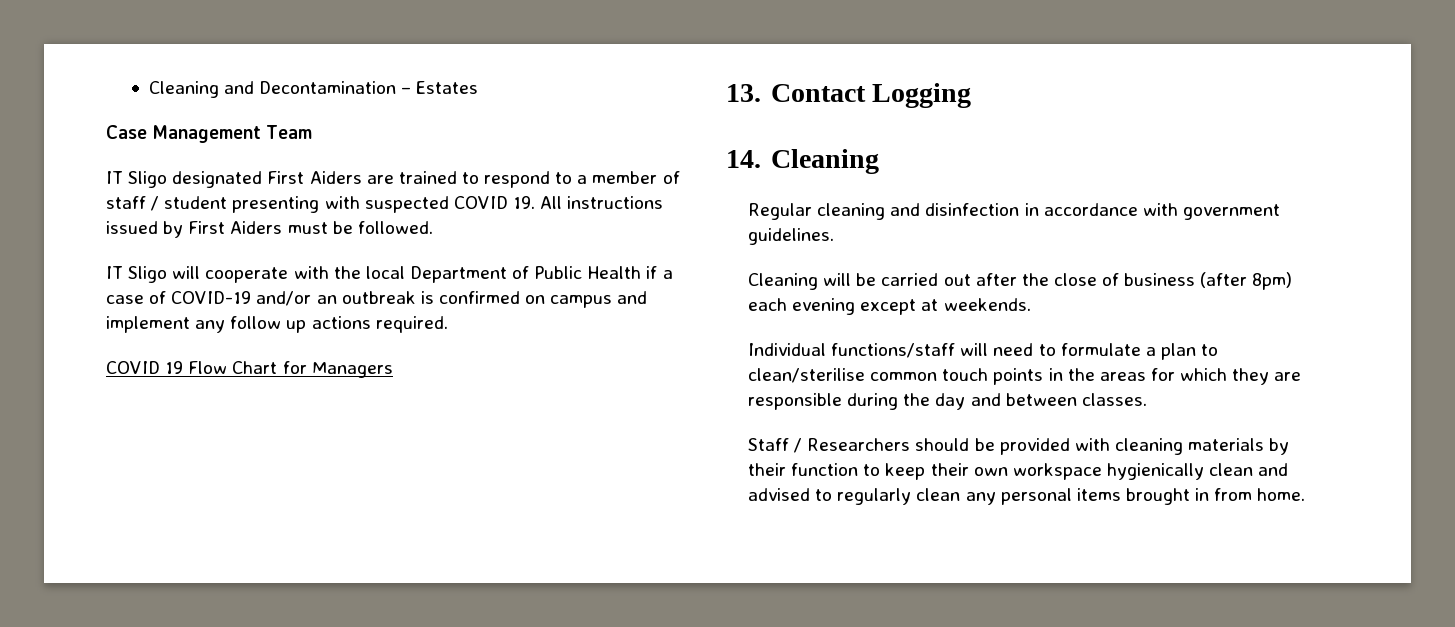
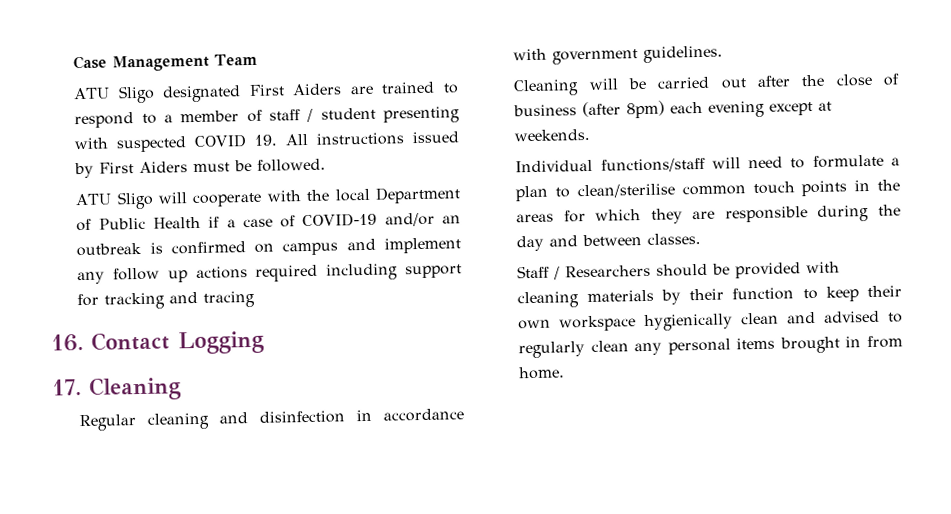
- Cleaning and Decontamination – Estates
- IT Sligo designated First Aiders are trained to respond to a member of staff / student presenting with suspected COVID 19. All instructions issued by First Aiders must be followed.
+ ATU Sligo designated First Aiders are trained to respond to a member of staff / student presenting with suspected COVID 19. All instructions issued by First Aiders must be followed.
- IT Sligo will cooperate with the local Department of Public Health if a case of COVID-19 and/or an outbreak is confirmed on campus and implement any follow up actions required.
- COVID 19 Flow Chart for Managers
- 13. Contact Logging
+ ATU Sligo will cooperate with the local Department of Public Health if a case of COVID-19 and/or an outbreak is confirmed on campus and implement any follow up actions required including support for tracking and tracing
+ 16. Contact Logging
- 14. Cleaning
+ 17. Cleaning

